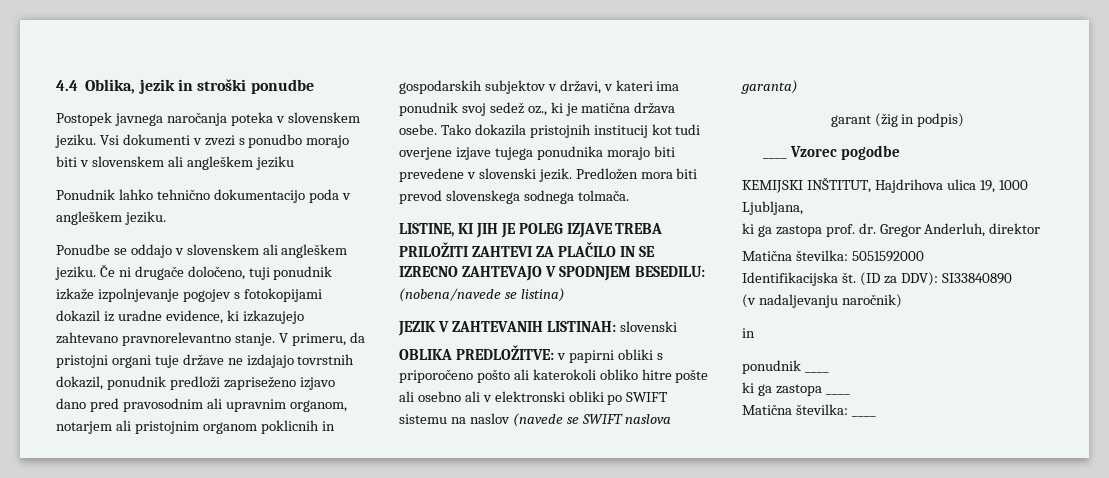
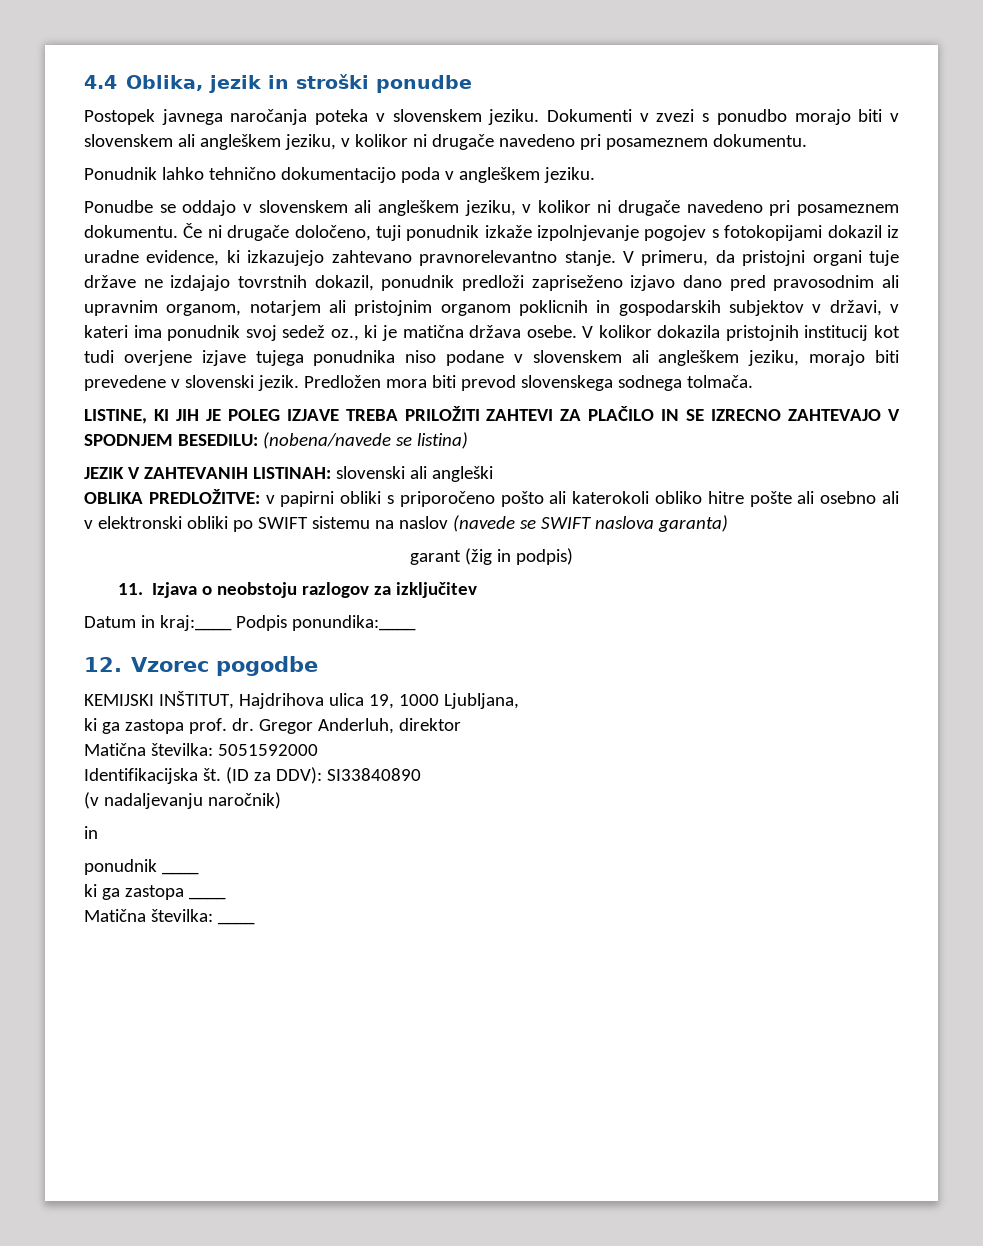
- Vsi dokumenti v zvezi s ponudbo morajo biti v slovenskem ali angleškem jeziku
+ Dokumenti v zvezi s ponudbo morajo biti v slovenskem ali angleškem jeziku, v kolikor ni drugače navedeno pri posameznem dokumentu.
- Ponudbe se oddajo v slovenskem ali angleškem jeziku.
+ Ponudbe se oddajo v slovenskem ali angleškem jeziku, v kolikor ni drugače navedeno pri posameznem dokumentu.
- Tako dokazila pristojnih institucij kot tudi overjene izjave tujega ponudnika morajo biti prevedene v slovenski jezik.
+ V kolikor dokazila pristojnih institucij kot tudi overjene izjave tujega ponudnika niso podane v slovenskem ali angleškem jeziku, morajo biti prevedene v slovenski jezik.
- JEZIK V ZAHTEVANIH LISTINAH: slovenski
+ JEZIK V ZAHTEVANIH LISTINAH: slovenski ali angleški
- ____ Vzorec pogodbe
+ 11. Izjava o neobstoju razlogov za izključitev
+ Datum in kraj:____ Podpis ponundika:____
+ 12. Vzorec pogodbe

